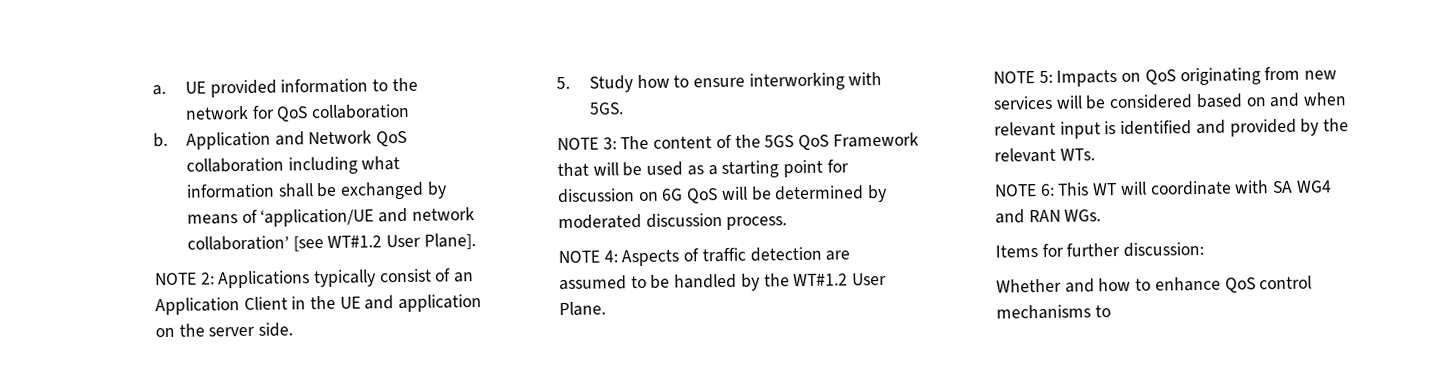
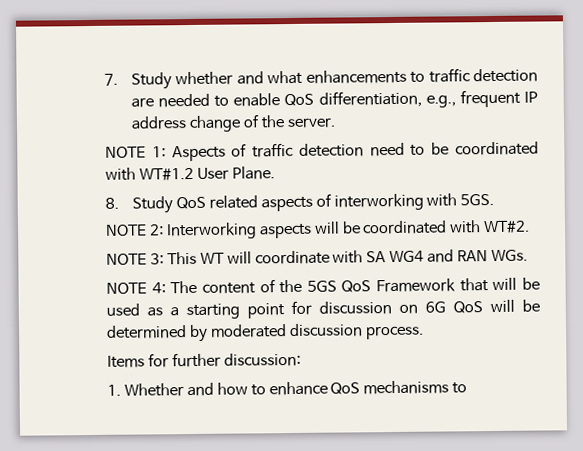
- a. UE provided information to the network for QoS collaboration
- b. Application and Network QoS collaboration including what information shall be exchanged by means of ‘application/UE and network collaboration’ [see WT#1.2 User Plane].
- NOTE 2: Applications typically consist of an Application Client in the UE and application on the server side.
- 5. Study how to ensure interworking with 5GS.
- NOTE 3: The content of the 5GS QoS Framework that will be used as a starting point for discussion on 6G QoS will be determined by moderated discussion process.
+ 7. Study whether and what enhancements to traffic detection are needed to enable QoS differentiation, e.g., frequent IP address change of the server.
+ NOTE 1: Aspects of traffic detection need to be coordinated with WT#1.2 User Plane.
+ 8. Study QoS related aspects of interworking with 5GS.
+ NOTE 2: Interworking aspects will be coordinated with WT#2.
+ NOTE 3: This WT will coordinate with SA WG4 and RAN WGs.
+ NOTE 4: The content of the 5GS QoS Framework that will be used as a starting point for discussion on 6G QoS will be determined by moderated discussion process.
- NOTE 4: Aspects of traffic detection are assumed to be handled by the WT#1.2 User Plane.
- NOTE 5: Impacts on QoS originating from new services will be considered based on and when relevant input is identified and provided by the relevant WTs.
- NOTE 6: This WT will coordinate with SA WG4 and RAN WGs.
- Whether and how to enhance QoS control mechanisms to
+ 1. Whether and how to enhance QoS mechanisms to

